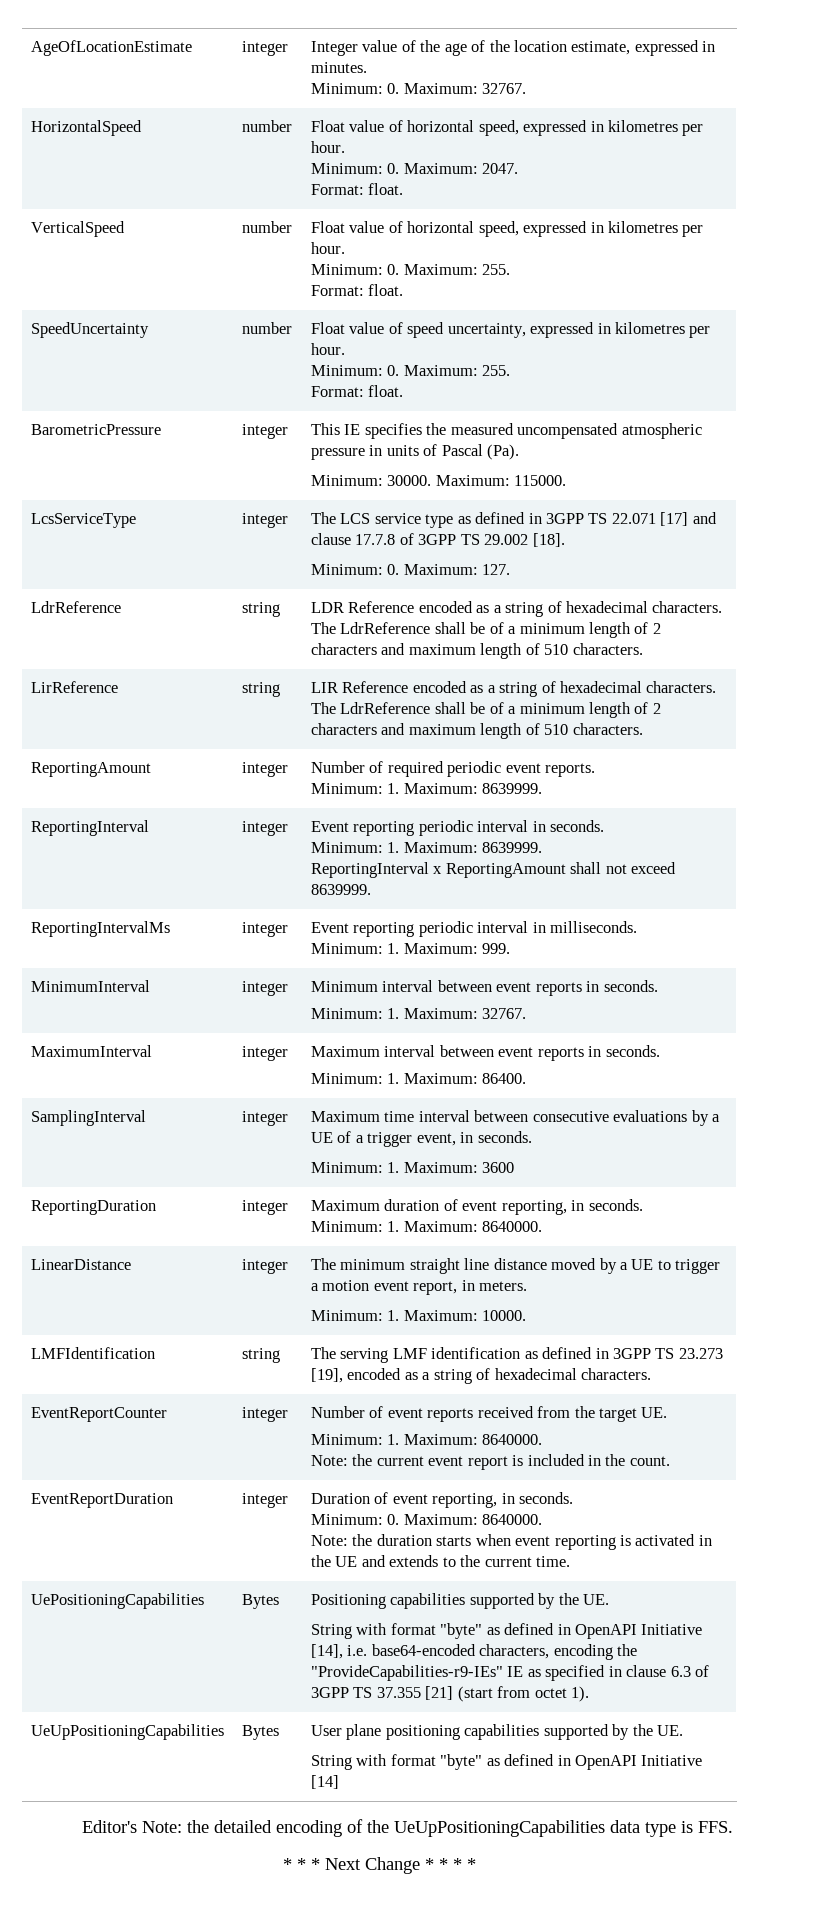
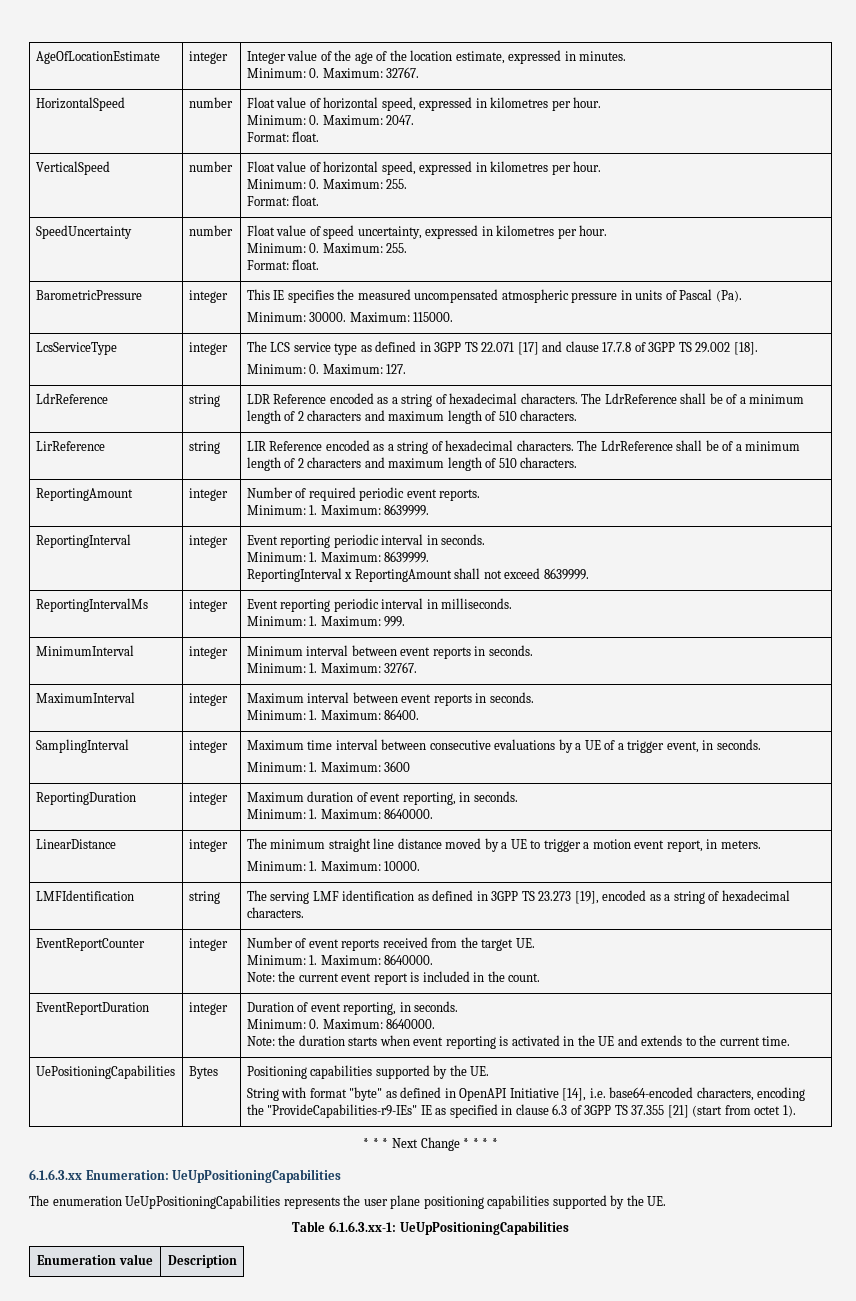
- UeUpPositioningCapabilities | Bytes | User plane positioning capabilities supported by the UE.
- String with format "byte" as defined in OpenAPI Initiative [14]
- Editor's Note: the detailed encoding of the UeUpPositioningCapabilities data type is FFS.
+ 6.1.6.3.xx Enumeration: UeUpPositioningCapabilities
+ The enumeration UeUpPositioningCapabilities represents the user plane positioning capabilities supported by the UE.
+ Table 6.1.6.3.xx-1: UeUpPositioningCapabilities
+ Enumeration value | Description

